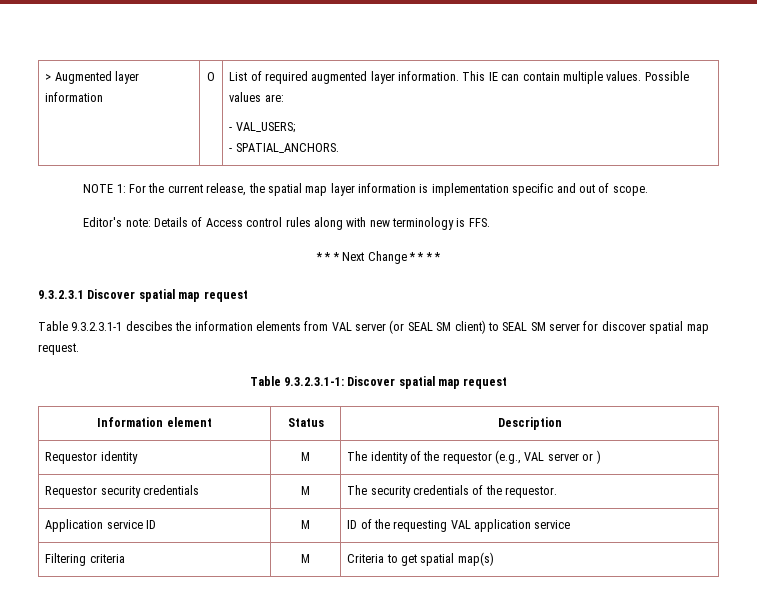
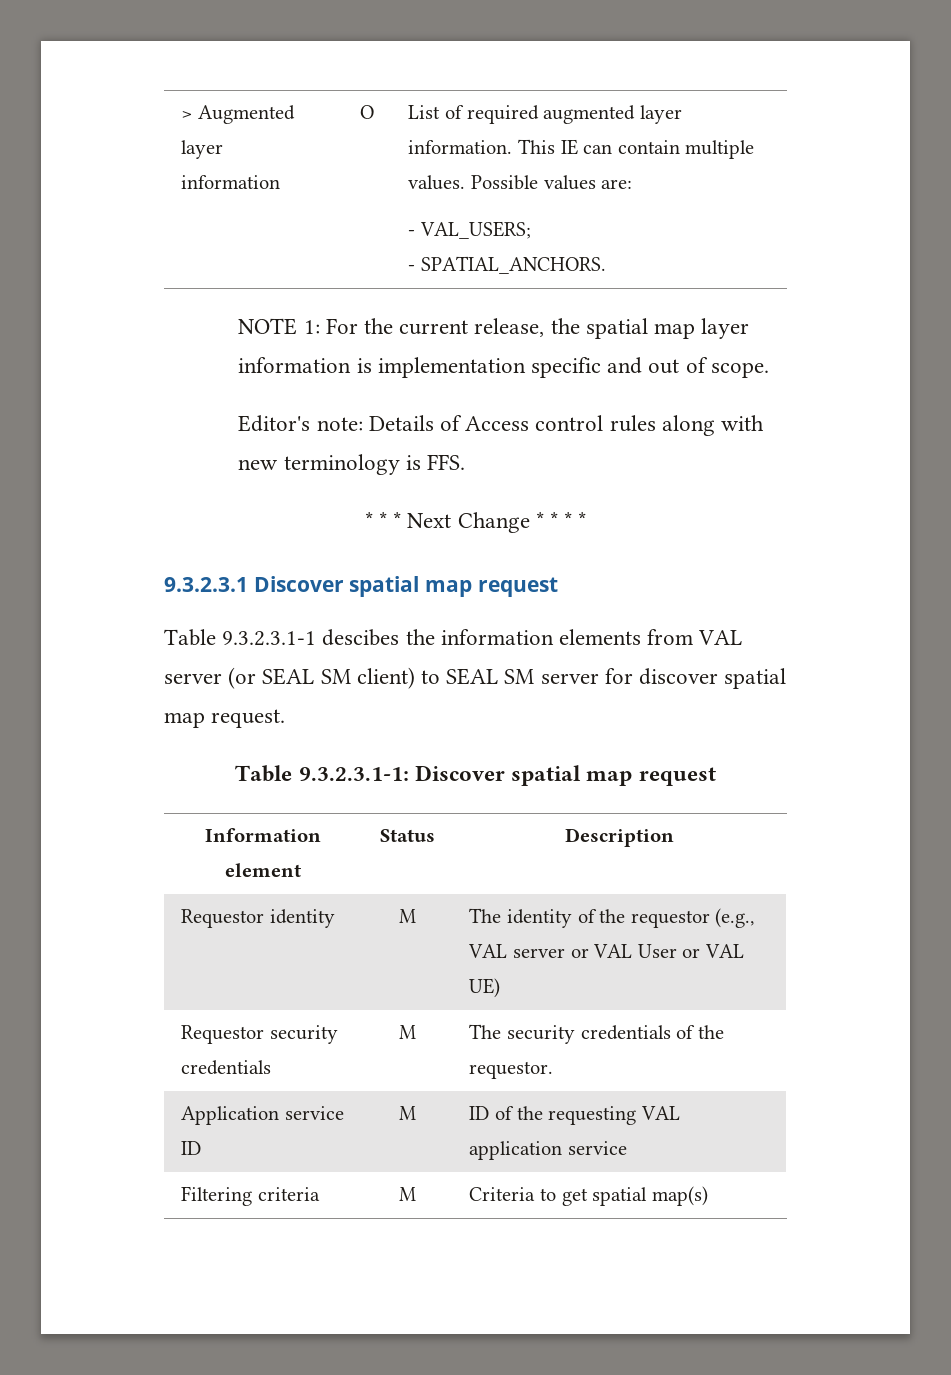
- Requestor identity | M | The identity of the requestor (e.g., VAL server or )
+ Requestor identity | M | The identity of the requestor (e.g., VAL server or VAL User or VAL UE)

